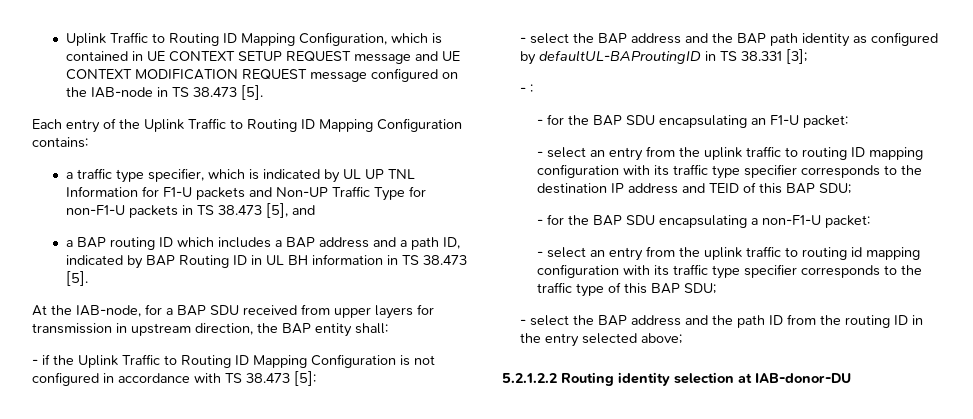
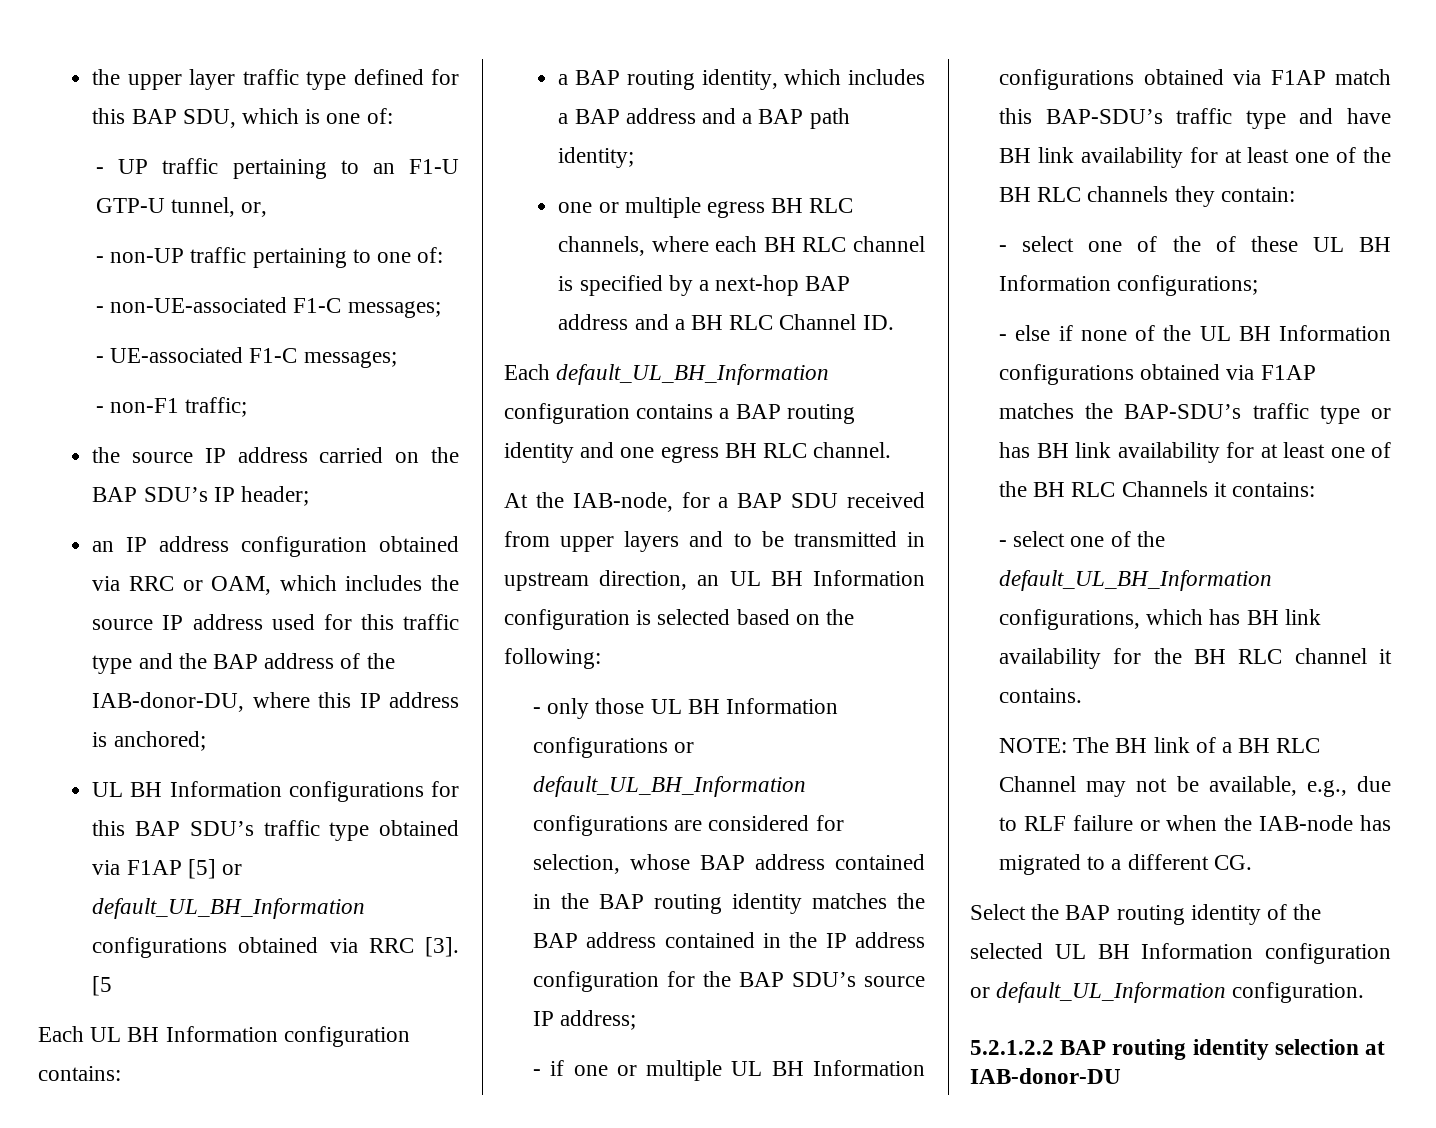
- Uplink Traffic to Routing ID Mapping Configuration, which is contained in UE CONTEXT SETUP REQUEST message and UE CONTEXT MODIFICATION REQUEST message configured on the IAB-node in TS 38.473 [5].
- Each entry of the Uplink Traffic to Routing ID Mapping Configuration contains:
- a traffic type specifier, which is indicated by UL UP TNL Information for F1-U packets and Non-UP Traffic Type for non-F1-U packets in TS 38.473 [5], and
- a BAP routing ID which includes a BAP address and a path ID, indicated by BAP Routing ID in UL BH information in TS 38.473 [5].
+ the upper layer traffic type defined for this BAP SDU, which is one of:
+ - UP traffic pertaining to an F1-U GTP-U tunnel, or,
+ - non-UP traffic pertaining to one of:
+ - non-UE-associated F1-C messages;
+ - UE-associated F1-C messages;
+ - non-F1 traffic;
+ the source IP address carried on the BAP SDU’s IP header;
+ an IP address configuration obtained via RRC or OAM, which includes the source IP address used for this traffic type and the BAP address of the IAB-donor-DU, where this IP address is anchored;
+ UL BH Information configurations for this BAP SDU’s traffic type obtained via F1AP [5] or default_UL_BH_Information configurations obtained via RRC [3]. [5
+ Each UL BH Information configuration contains:
+ a BAP routing identity, which includes a BAP address and a BAP path identity;
+ one or multiple egress BH RLC channels, where each BH RLC channel is specified by a next-hop BAP address and a BH RLC Channel ID.
+ Each default_UL_BH_Information configuration contains a BAP routing identity and one egress BH RLC channel.
- At the IAB-node, for a BAP SDU received from upper layers for transmission in upstream direction, the BAP entity shall:
- - if the Uplink Traffic to Routing ID Mapping Configuration is not configured in accordance with TS 38.473 [5]:
- - select the BAP address and the BAP path identity as configured by defaultUL-BAProutingID in TS 38.331 [3];
- - :
- - for the BAP SDU encapsulating an F1-U packet:
- - select an entry from the uplink traffic to routing ID mapping configuration with its traffic type specifier corresponds to the destination IP address and TEID of this BAP SDU;
- - for the BAP SDU encapsulating a non-F1-U packet:
- - select an entry from the uplink traffic to routing id mapping configuration with its traffic type specifier corresponds to the traffic type of this BAP SDU;
- - select the BAP address and the path ID from the routing ID in the entry selected above;
+ At the IAB-node, for a BAP SDU received from upper layers and to be transmitted in upstream direction, an UL BH Information configuration is selected based on the following:
+ - only those UL BH Information configurations or default_UL_BH_Information configurations are considered for selection, whose BAP address contained in the BAP routing identity matches the BAP address contained in the IP address configuration for the BAP SDU’s source IP address;
+ - if one or multiple UL BH Information configurations obtained via F1AP match this BAP-SDU’s traffic type and have BH link availability for at least one of the BH RLC channels they contain:
+ - select one of the of these UL BH Information configurations;
+ - else if none of the UL BH Information configurations obtained via F1AP matches the BAP-SDU’s traffic type or has BH link availability for at least one of the BH RLC Channels it contains:
+ - select one of the default_UL_BH_Information configurations, which has BH link availability for the BH RLC channel it contains.
+ NOTE: The BH link of a BH RLC Channel may not be available, e.g., due to RLF failure or when the IAB-node has migrated to a different CG.
+ Select the BAP routing identity of the selected UL BH Information configuration or default_UL_Information configuration.
- 5.2.1.2.2 Routing identity selection at IAB-donor-DU
+ 5.2.1.2.2 BAP routing identity selection at IAB-donor-DU

